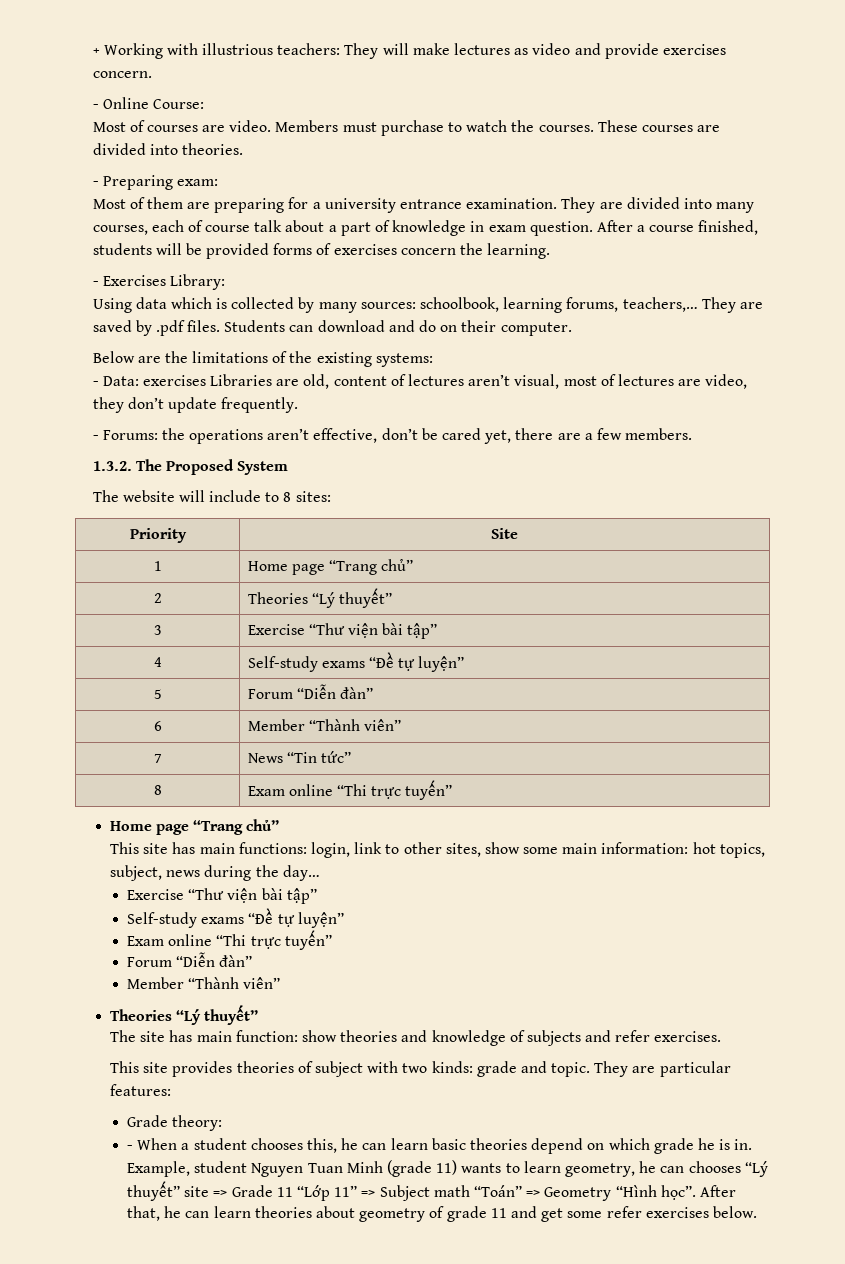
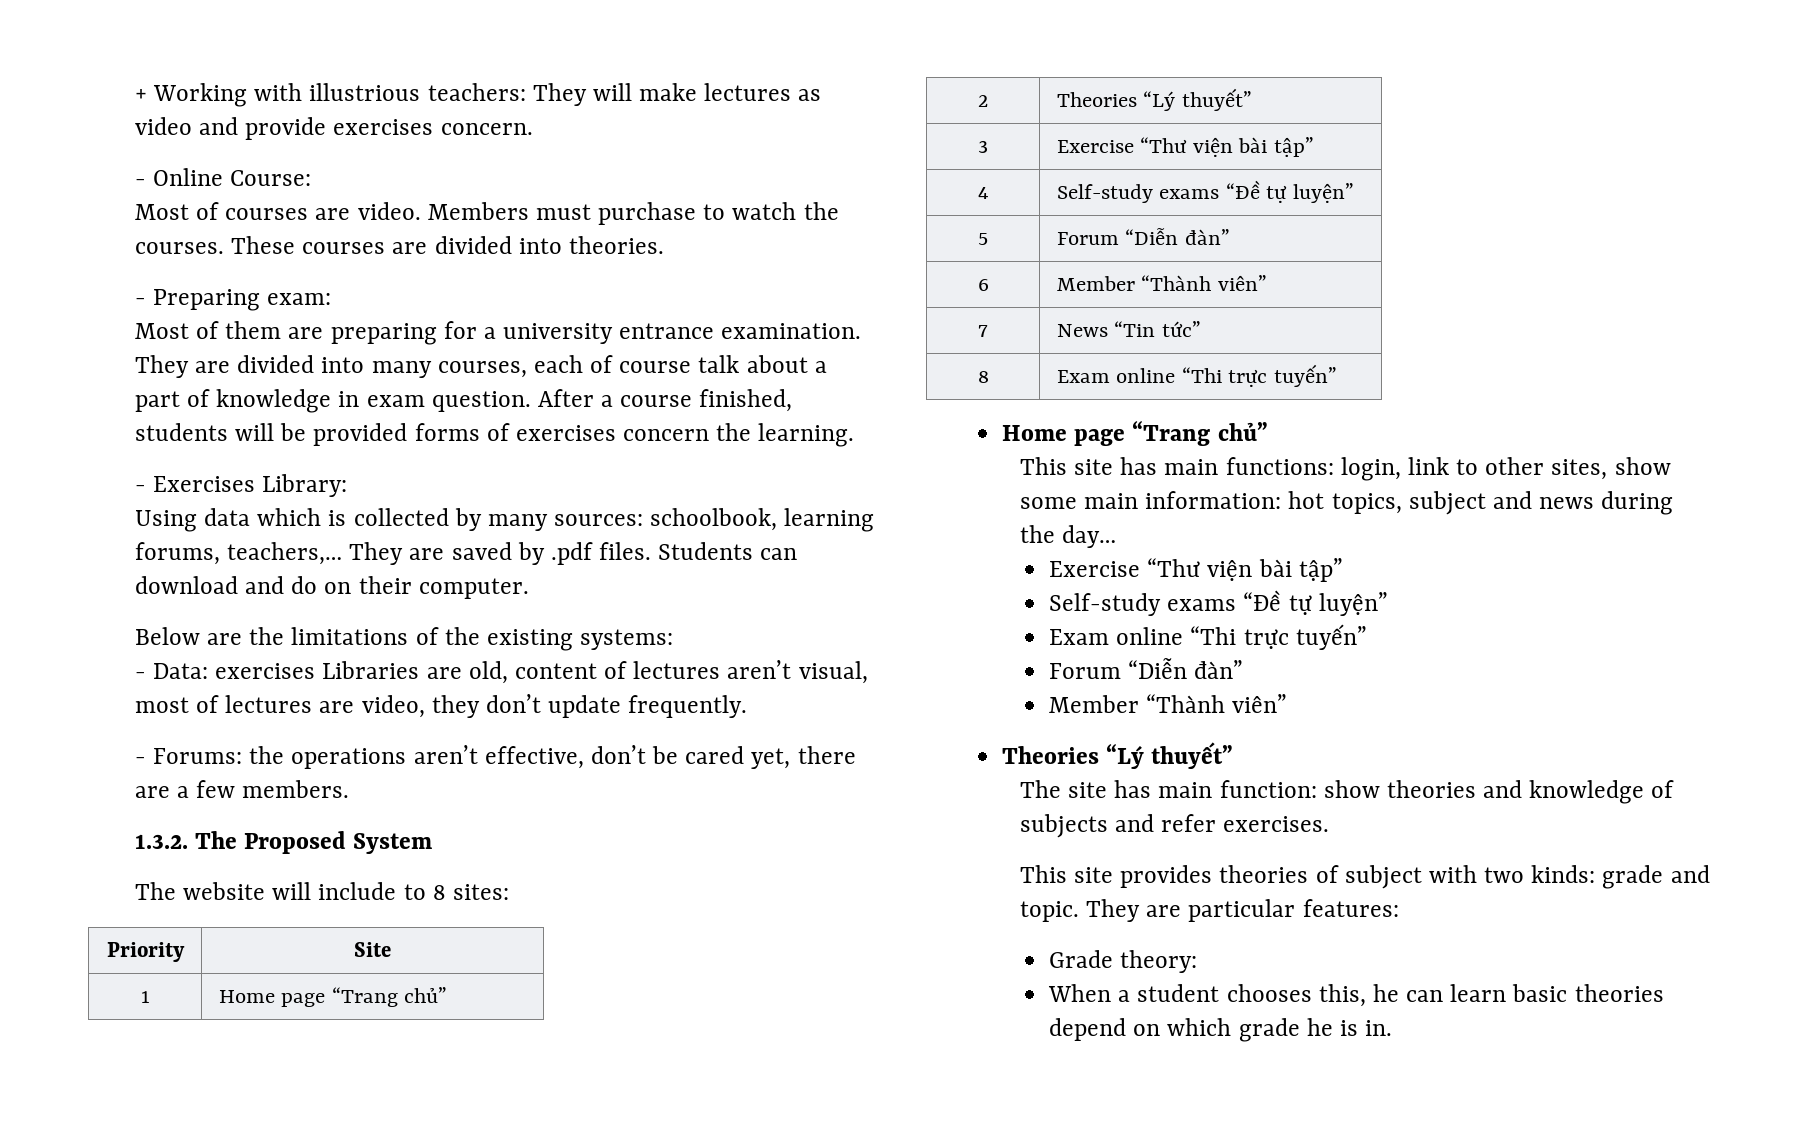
- This site has main functions: login, link to other sites, show some main information: hot topics, subject, news during the day…
+ This site has main functions: login, link to other sites, show some main information: hot topics, subject and news during the day…
- - When a student chooses this, he can learn basic theories depend on which grade he is in. Example, student Nguyen Tuan Minh (grade 11) wants to learn geometry, he can chooses “Lý thuyết” site => Grade 11 “Lớp 11” => Subject math “Toán” => Geometry “Hình học”. After that, he can learn theories about geometry of grade 11 and get some refer exercises below.
+ When a student chooses this, he can learn basic theories depend on which grade he is in.

